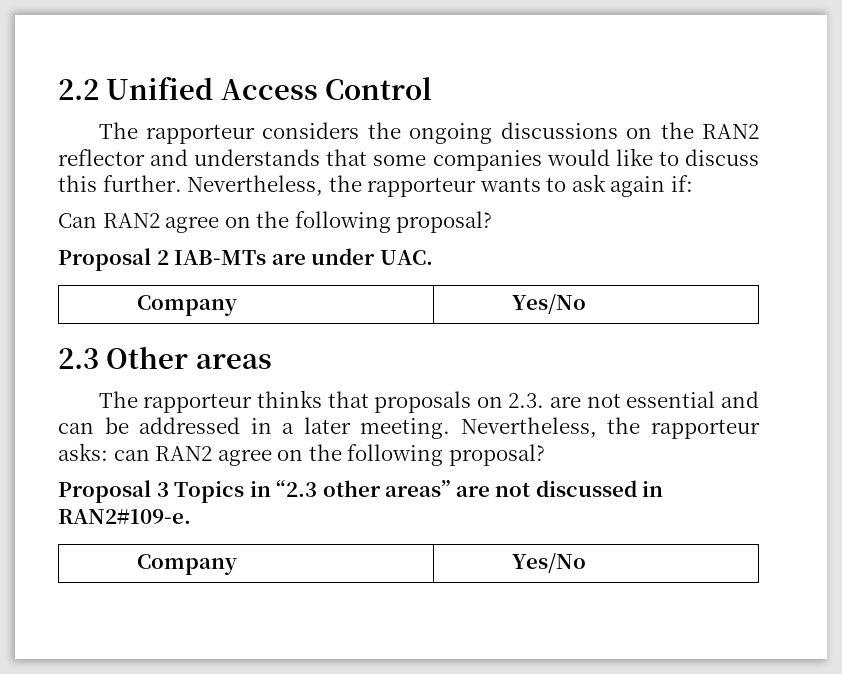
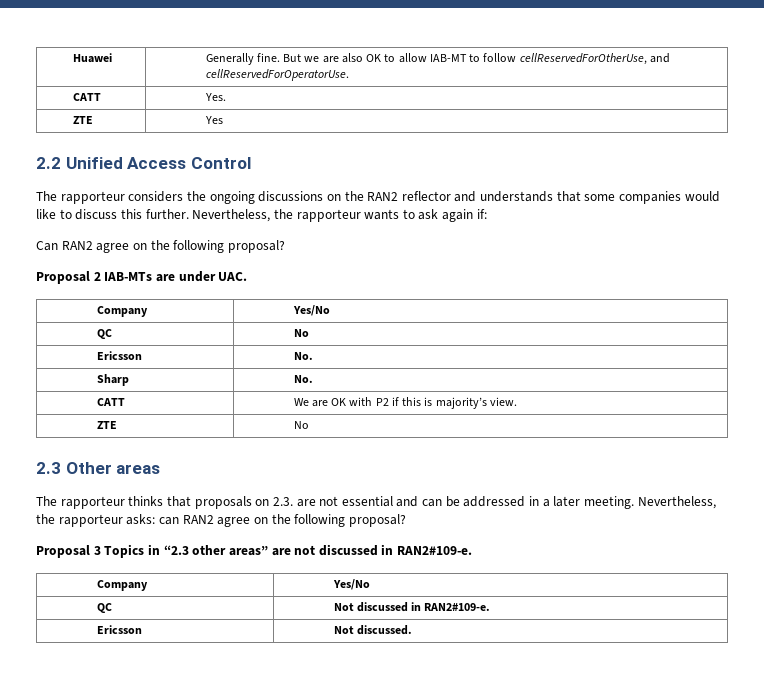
+ Huawei | Generally fine. But we are also OK to allow IAB-MT to follow cellReservedForOtherUse, and cellReservedForOperatorUse.
+ CATT | Yes.
+ ZTE | Yes
+ QC | No
+ Ericsson | No.
+ Sharp | No.
+ CATT | We are OK with P2 if this is majority’s view.
+ ZTE | No
+ QC | Not discussed in RAN2#109-e.
+ Ericsson | Not discussed.

